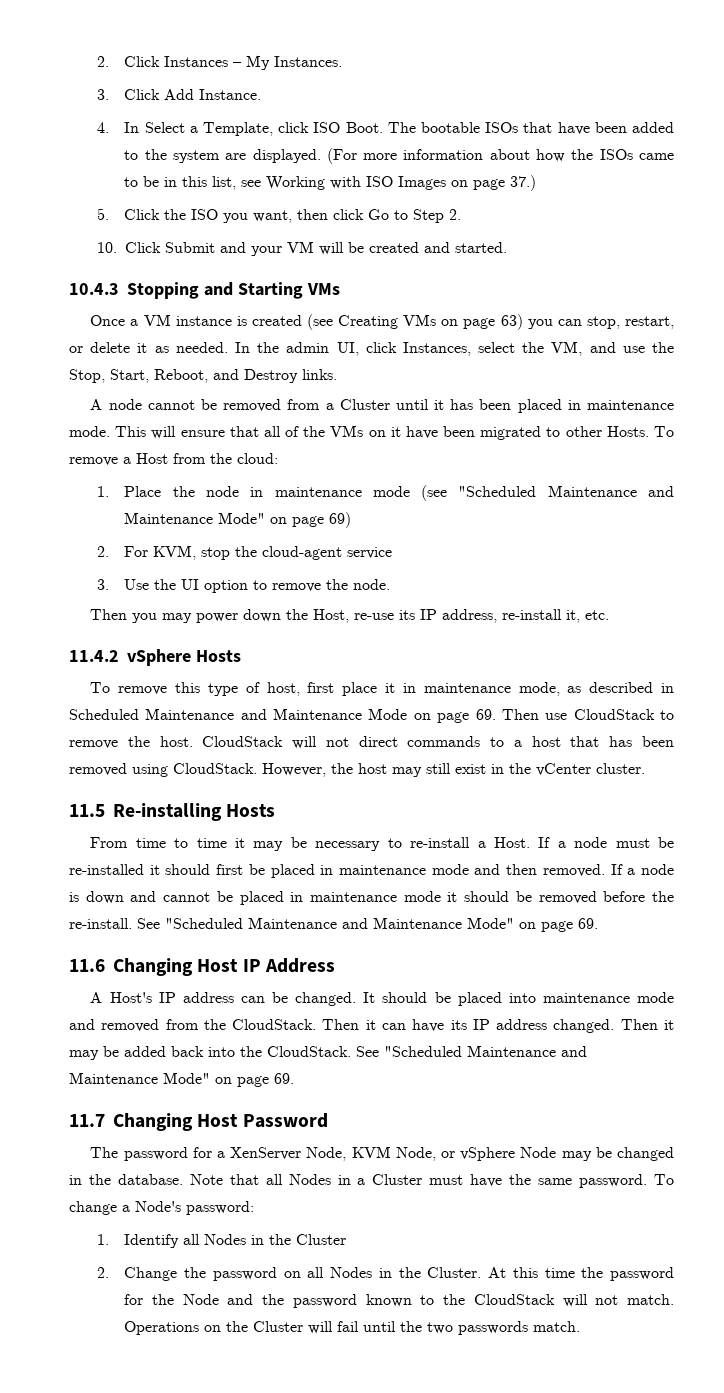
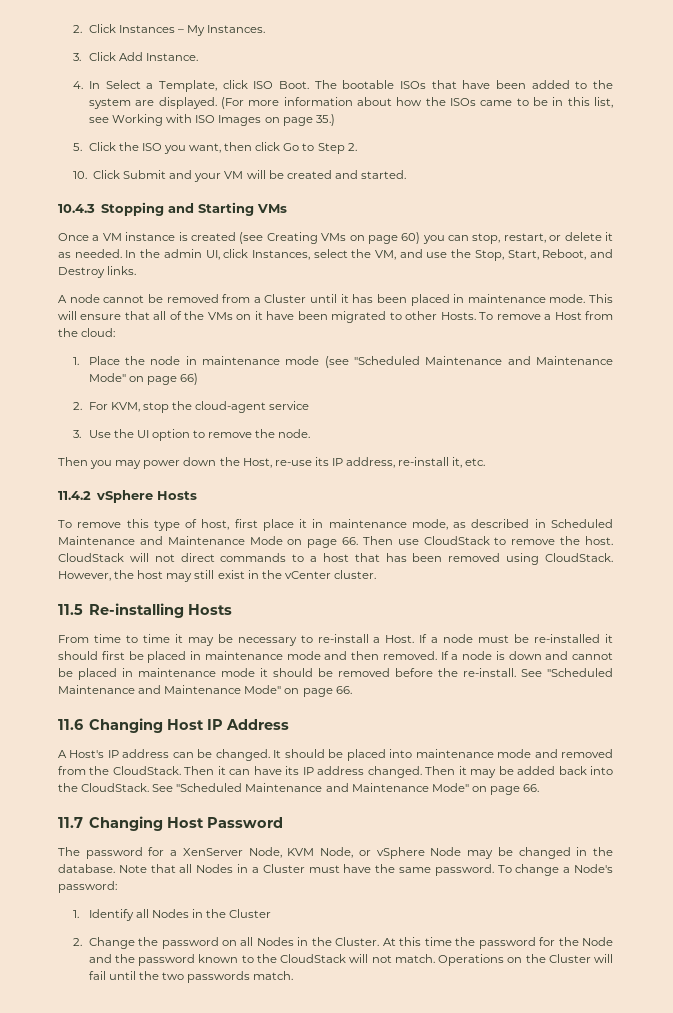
- (For more information about how the ISOs came to be in this list, see Working with ISO Images on page 37.)
+ (For more information about how the ISOs came to be in this list, see Working with ISO Images on page 35.)
- Once a VM instance is created (see Creating VMs on page 63) you can stop, restart, or delete it as needed.
+ Once a VM instance is created (see Creating VMs on page 60) you can stop, restart, or delete it as needed.
- 1. Place the node in maintenance mode (see "Scheduled Maintenance and Maintenance Mode" on page 69)
+ 1. Place the node in maintenance mode (see "Scheduled Maintenance and Maintenance Mode" on page 66)
- To remove this type of host, first place it in maintenance mode, as described in Scheduled Maintenance and Maintenance Mode on page 69. Then use CloudStack to remove the host.
+ To remove this type of host, first place it in maintenance mode, as described in Scheduled Maintenance and Maintenance Mode on page 66. Then use CloudStack to remove the host.
- If a node is down and cannot be placed in maintenance mode it should be removed before the re-install. See "Scheduled Maintenance and Maintenance Mode" on page 69.
+ If a node is down and cannot be placed in maintenance mode it should be removed before the re-install. See "Scheduled Maintenance and Maintenance Mode" on page 66.
- Then it may be added back into the CloudStack. See "Scheduled Maintenance and Maintenance Mode" on page 69.
+ Then it may be added back into the CloudStack. See "Scheduled Maintenance and Maintenance Mode" on page 66.

